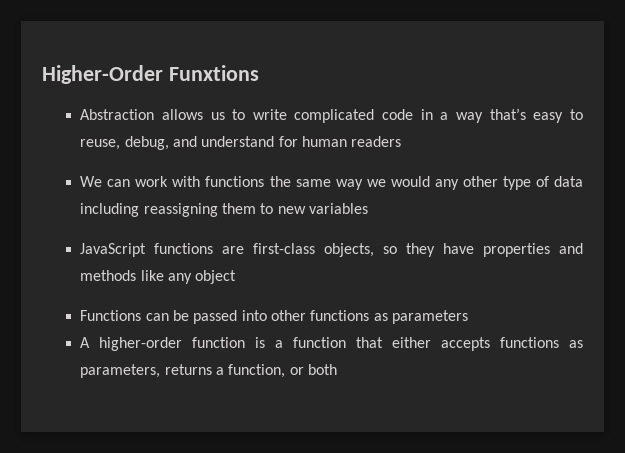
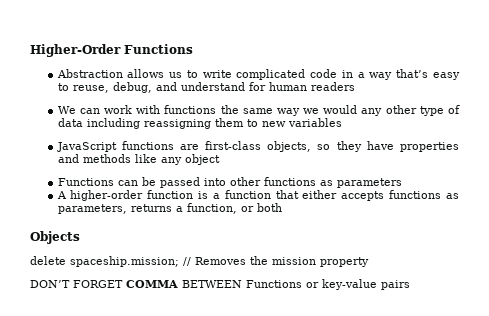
- Higher-Order Funxtions
+ Higher-Order Functions
+ Objects
+ delete spaceship.mission; // Removes the mission property
+ DON’T FORGET COMMA BETWEEN Functions or key-value pairs

